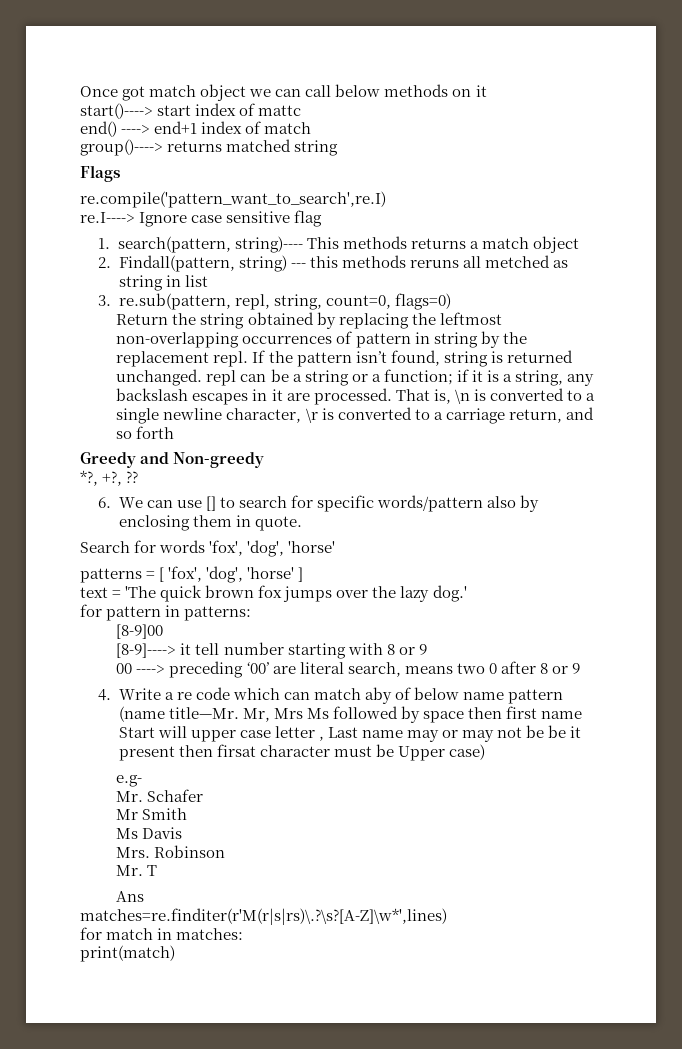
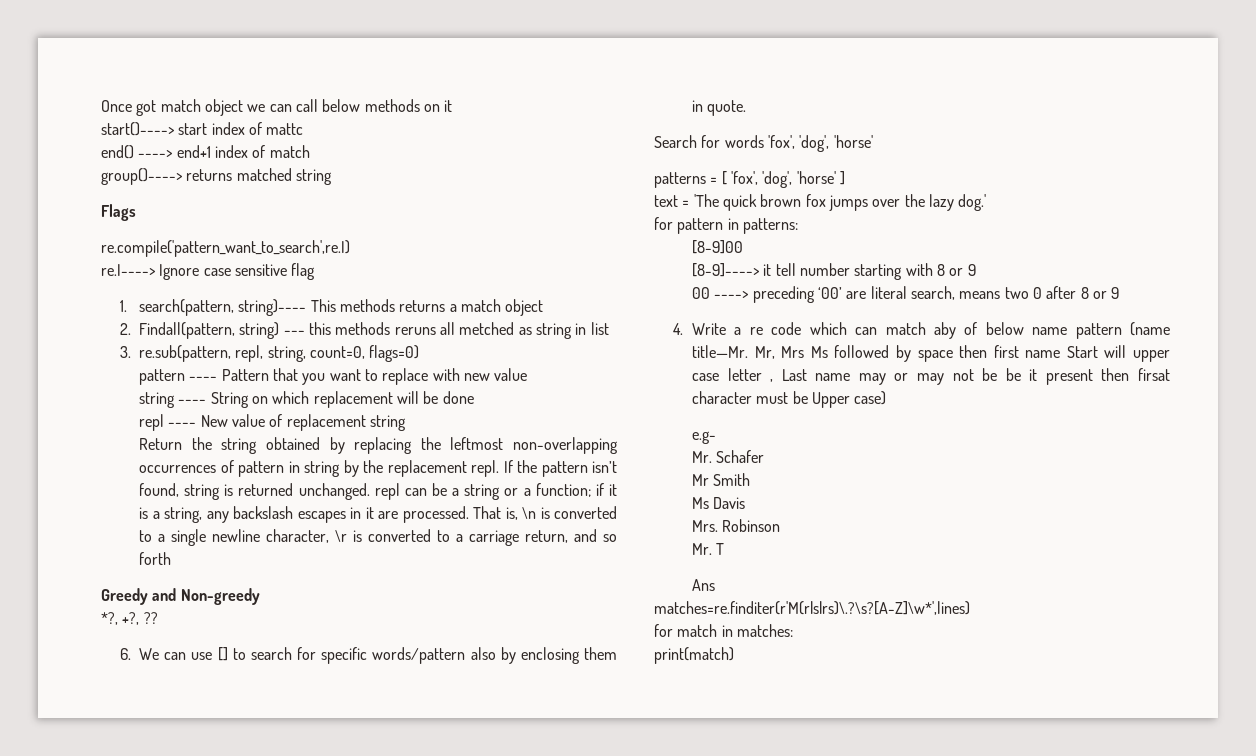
+ pattern ---- Pattern that you want to replace with new value
+ string ---- String on which replacement will be done
+ repl ---- New value of replacement string

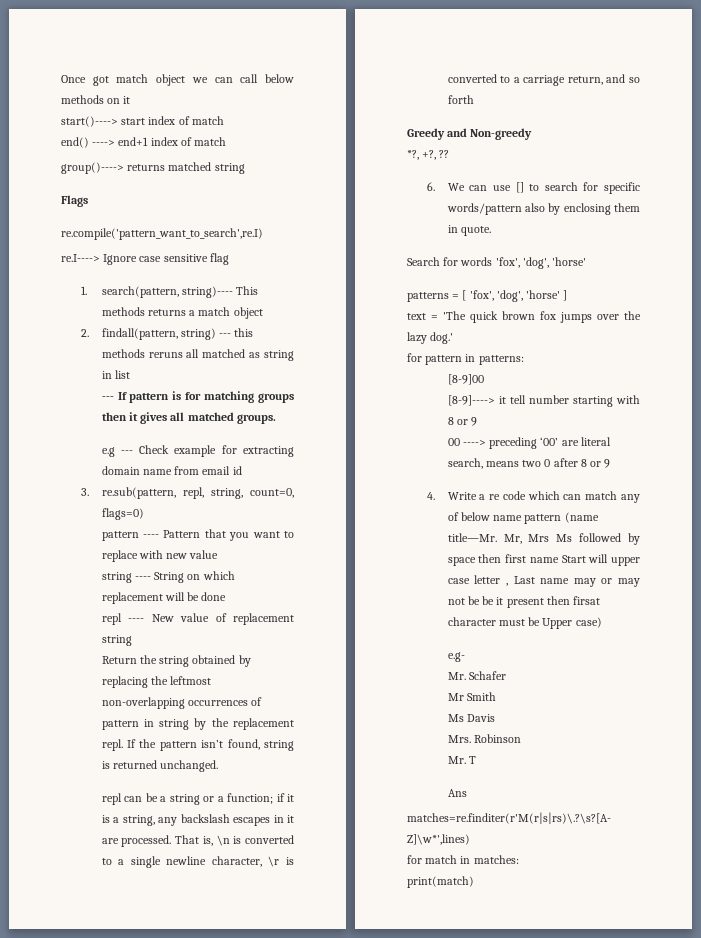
- start()----> start index of mattc
+ start()----> start index of match
- 2. Findall(pattern, string) --- this methods reruns all metched as string in list
+ 2. findall(pattern, string) --- this methods reruns all matched as string in list
+ --- If pattern is for matching groups then it gives all matched groups.
+ e.g --- Check example for extracting domain name from email id
- If the pattern isn’t found, string is returned unchanged. repl can be a string or a function; if it is a string, any backslash escapes in it are processed.
+ If the pattern isn’t found, string is returned unchanged.
+ repl can be a string or a function; if it is a string, any backslash escapes in it are processed.
- 4. Write a re code which can match aby of below name pattern (name title—Mr.
+ 4. Write a re code which can match any of below name pattern (name title—Mr.

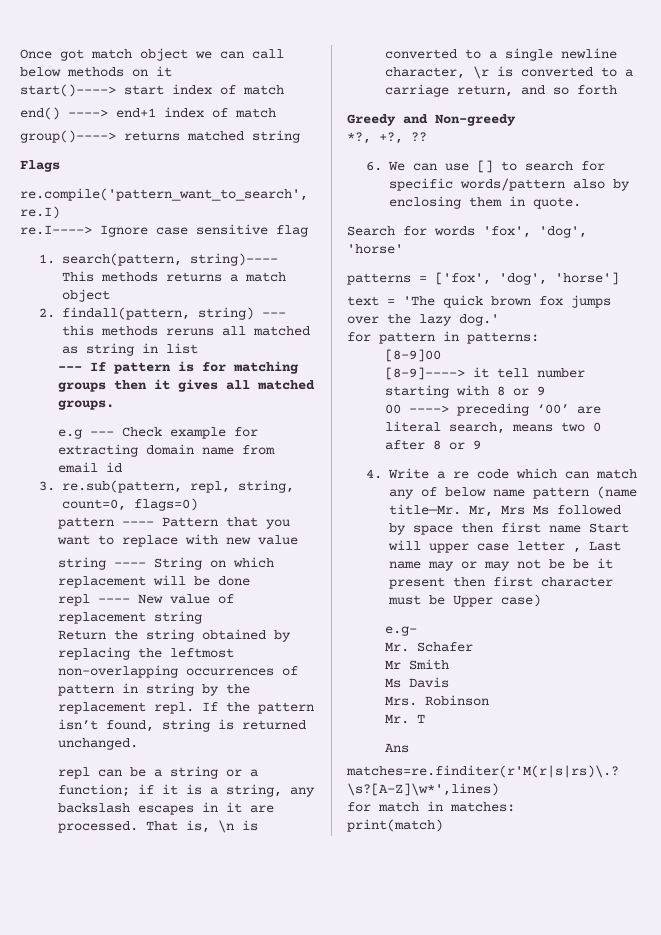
- patterns = [ 'fox', 'dog', 'horse' ]
+ patterns = ['fox', 'dog', 'horse']
- Mr, Mrs Ms followed by space then first name Start will upper case letter , Last name may or may not be be it present then firsat character must be Upper case)
+ Mr, Mrs Ms followed by space then first name Start will upper case letter , Last name may or may not be be it present then first character must be Upper case)

